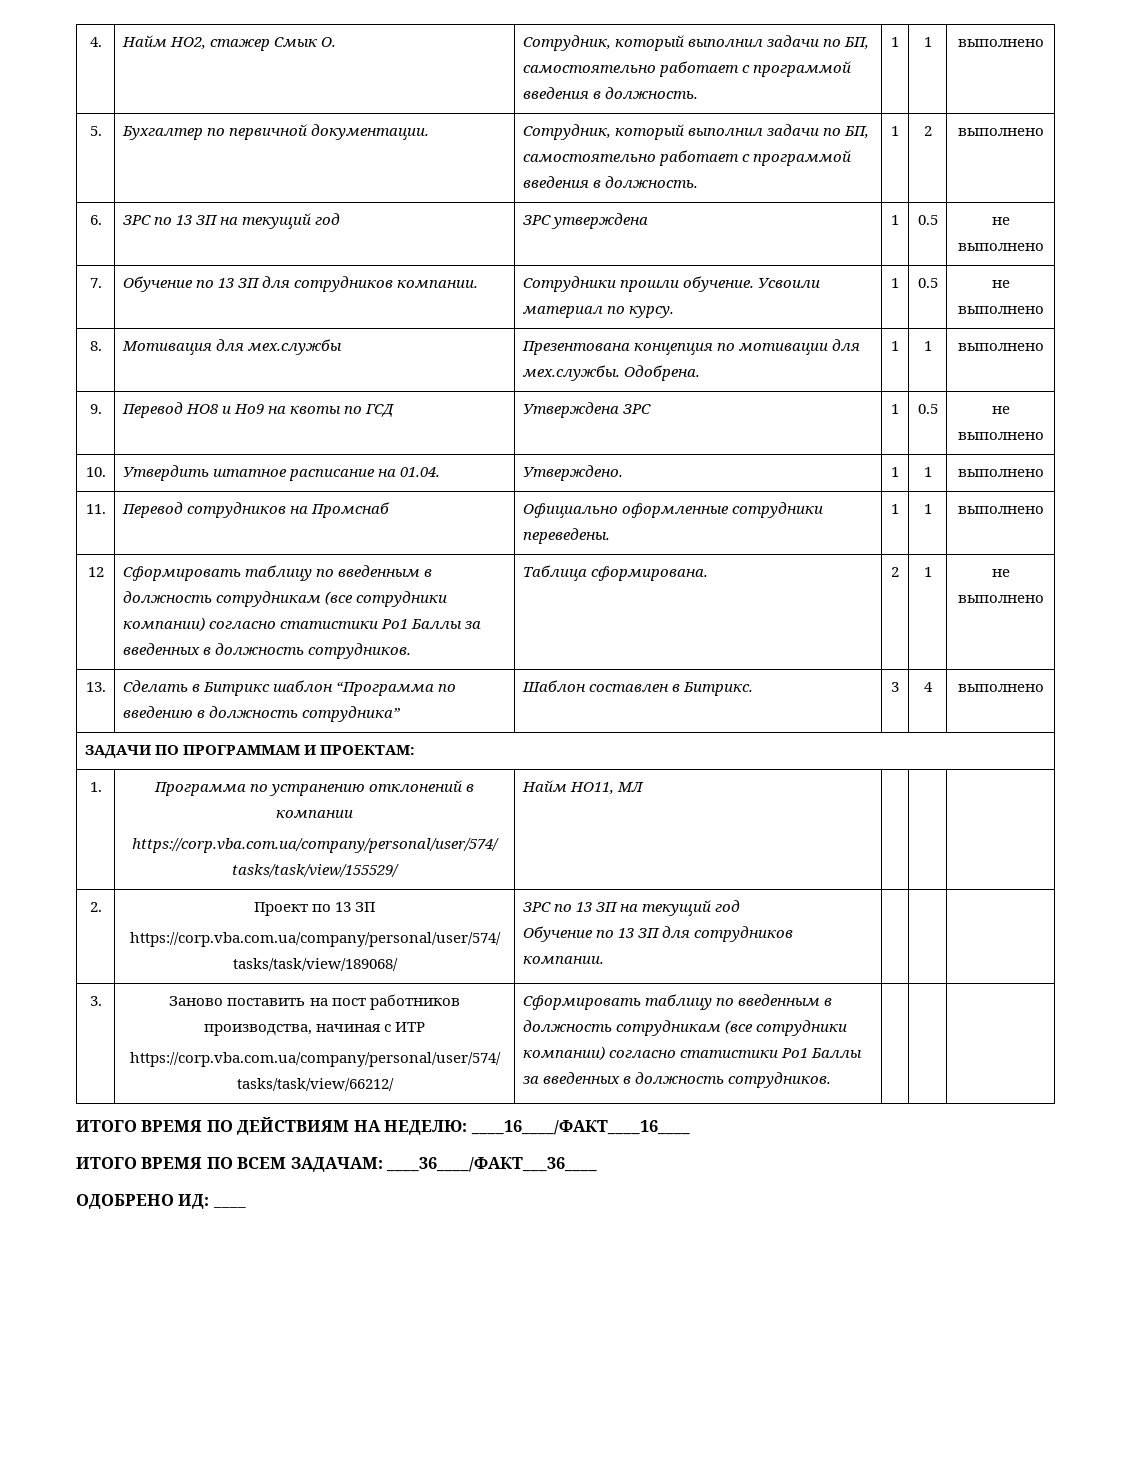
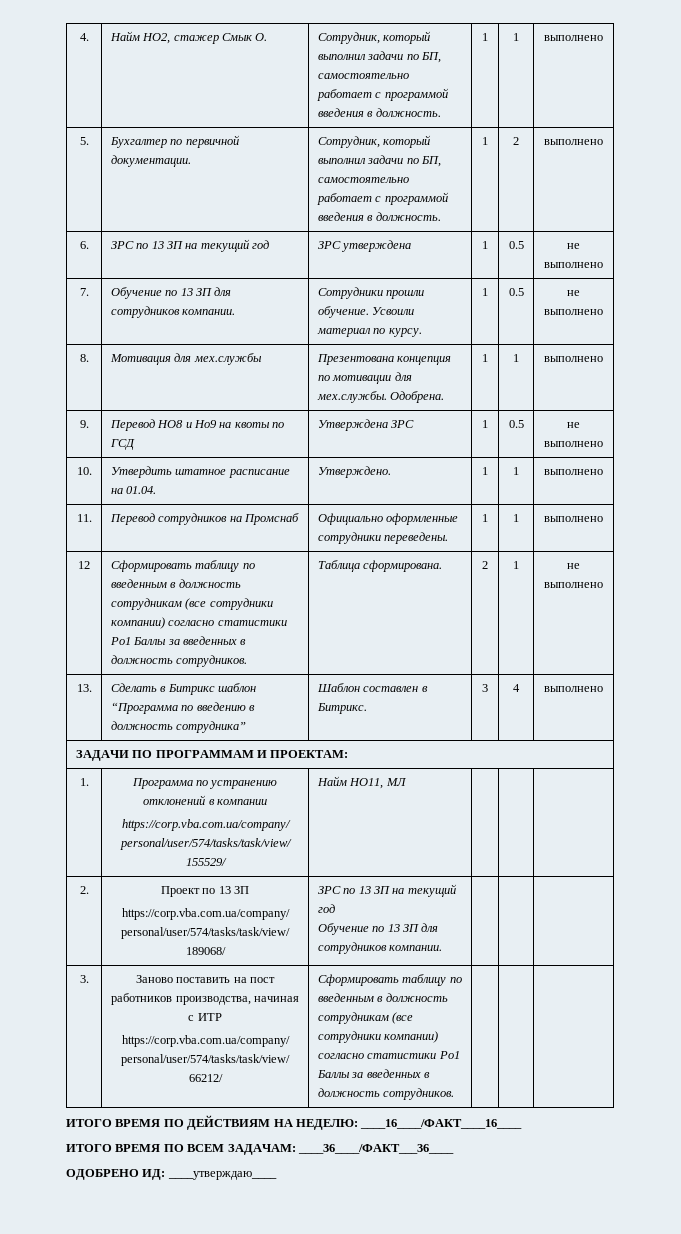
- ОДОБРЕНО ИД: ____
+ ОДОБРЕНО ИД: ____утверждаю____

